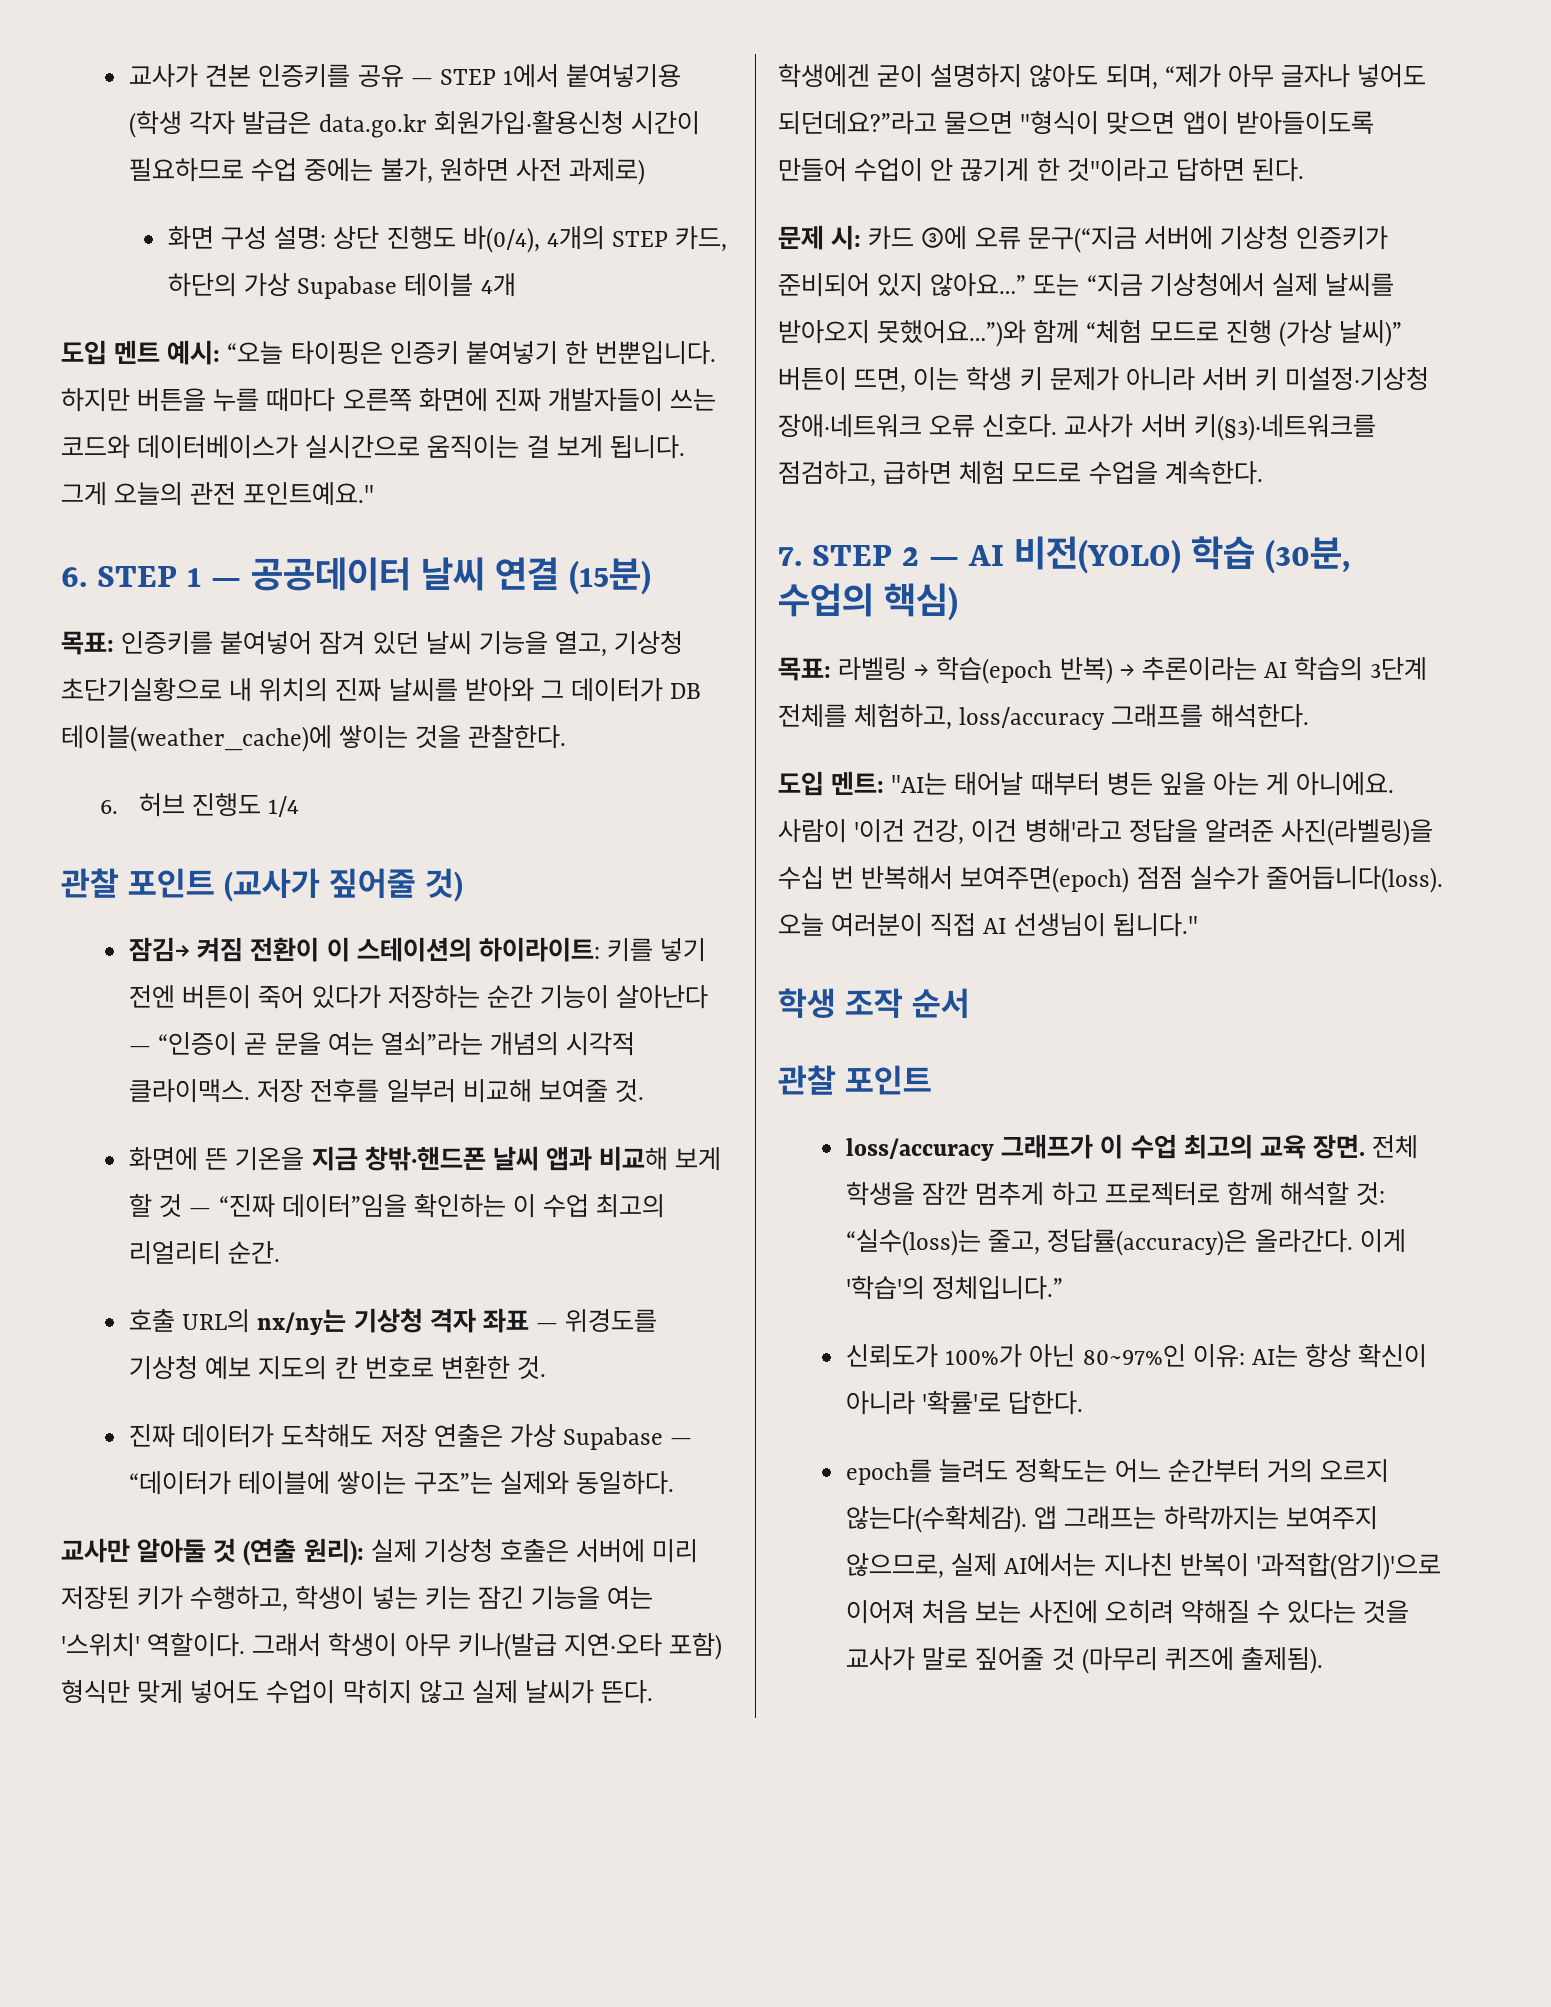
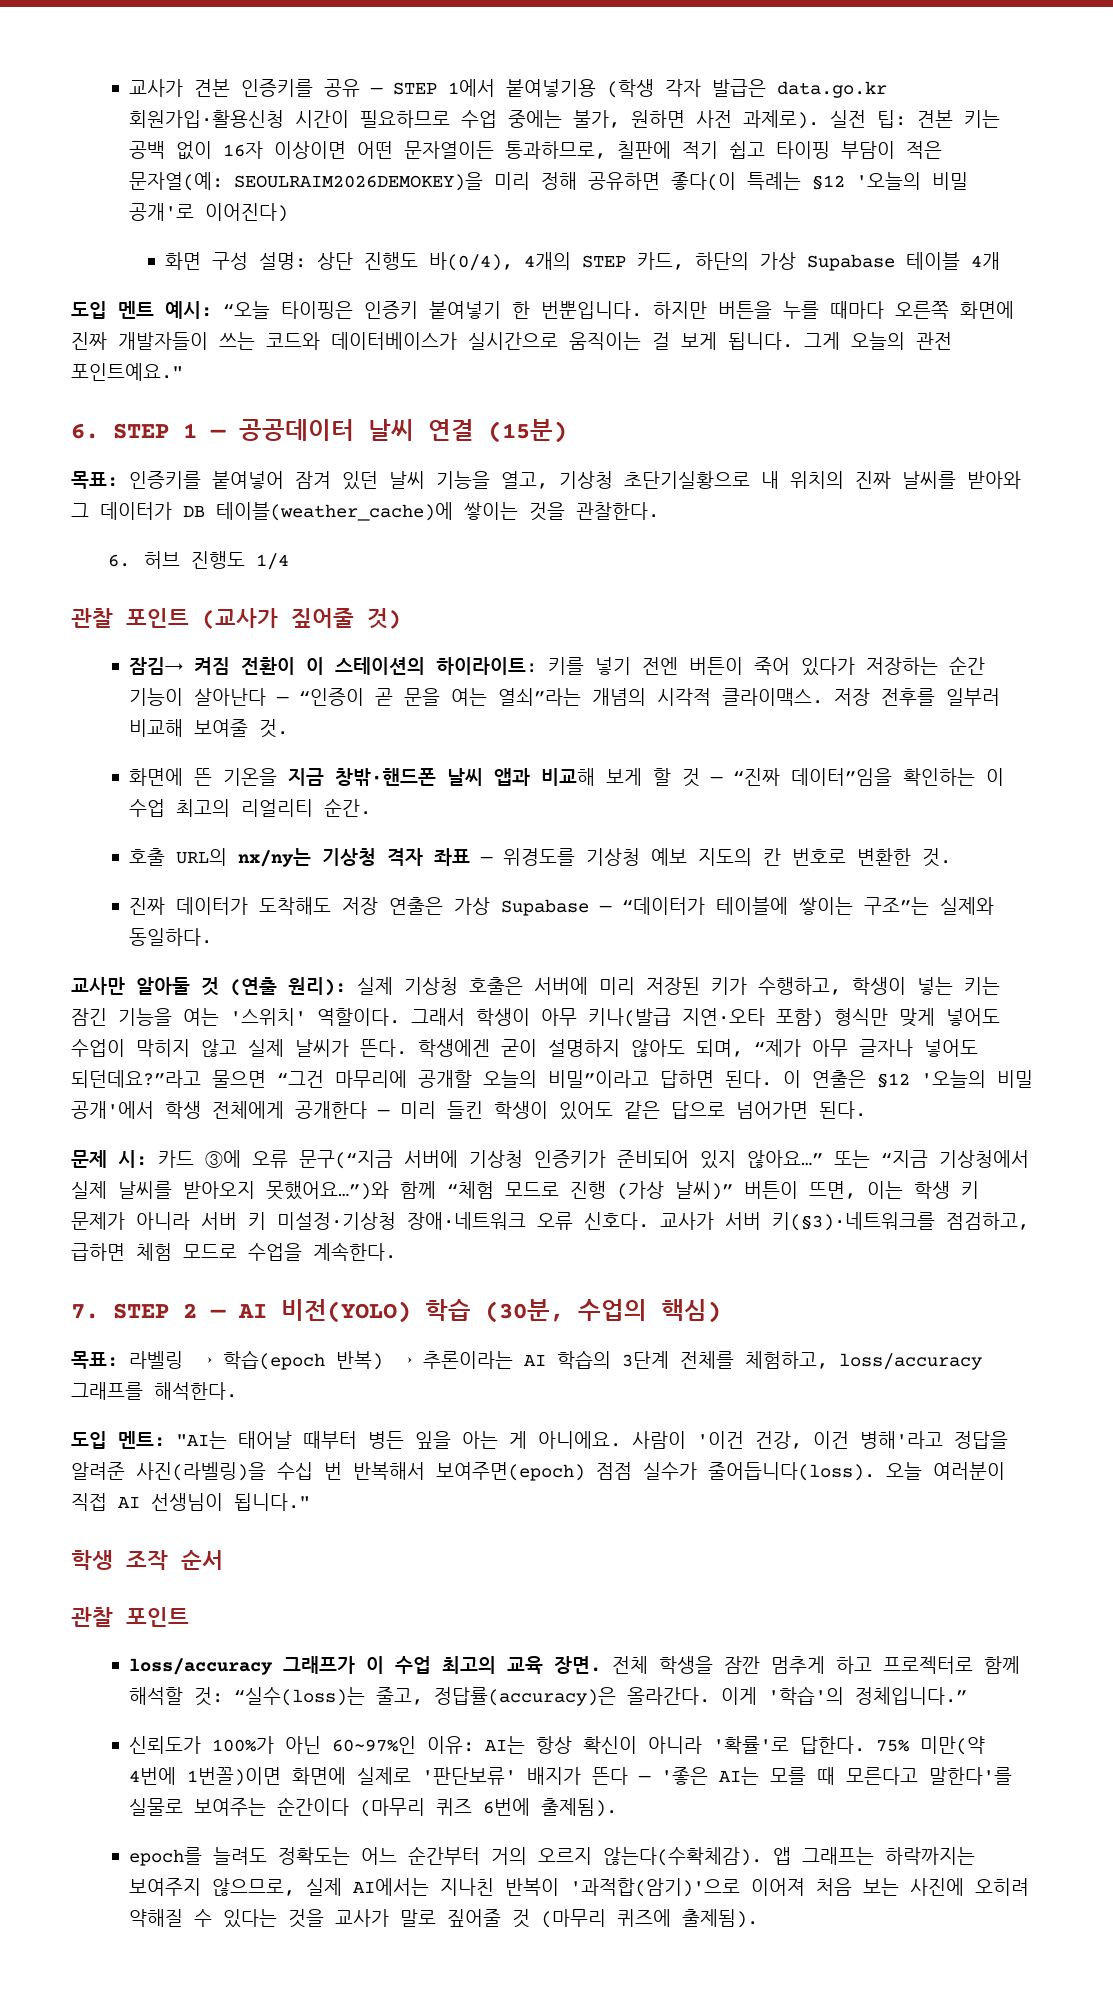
- 교사가 견본 인증키를 공유 — STEP 1에서 붙여넣기용 (학생 각자 발급은 data.go.kr 회원가입·활용신청 시간이 필요하므로 수업 중에는 불가, 원하면 사전 과제로)
+ 교사가 견본 인증키를 공유 — STEP 1에서 붙여넣기용 (학생 각자 발급은 data.go.kr 회원가입·활용신청 시간이 필요하므로 수업 중에는 불가, 원하면 사전 과제로). 실전 팁: 견본 키는 공백 없이 16자 이상이면 어떤 문자열이든 통과하므로, 칠판에 적기 쉽고 타이핑 부담이 적은 문자열(예: SEOULRAIM2026DEMOKEY)을 미리 정해 공유하면 좋다(이 특례는 §12 '오늘의 비밀 공개'로 이어진다)
- 학생에겐 굳이 설명하지 않아도 되며, “제가 아무 글자나 넣어도 되던데요?”라고 물으면 "형식이 맞으면 앱이 받아들이도록 만들어 수업이 안 끊기게 한 것"이라고 답하면 된다.
+ 학생에겐 굳이 설명하지 않아도 되며, “제가 아무 글자나 넣어도 되던데요?”라고 물으면 “그건 마무리에 공개할 오늘의 비밀”이라고 답하면 된다. 이 연출은 §12 '오늘의 비밀 공개'에서 학생 전체에게 공개한다 — 미리 들킨 학생이 있어도 같은 답으로 넘어가면 된다.
- 신뢰도가 100%가 아닌 80~97%인 이유: AI는 항상 확신이 아니라 '확률'로 답한다.
+ 신뢰도가 100%가 아닌 60~97%인 이유: AI는 항상 확신이 아니라 '확률'로 답한다. 75% 미만(약 4번에 1번꼴)이면 화면에 실제로 '판단보류' 배지가 뜬다 — '좋은 AI는 모를 때 모른다고 말한다'를 실물로 보여주는 순간이다 (마무리 퀴즈 6번에 출제됨).

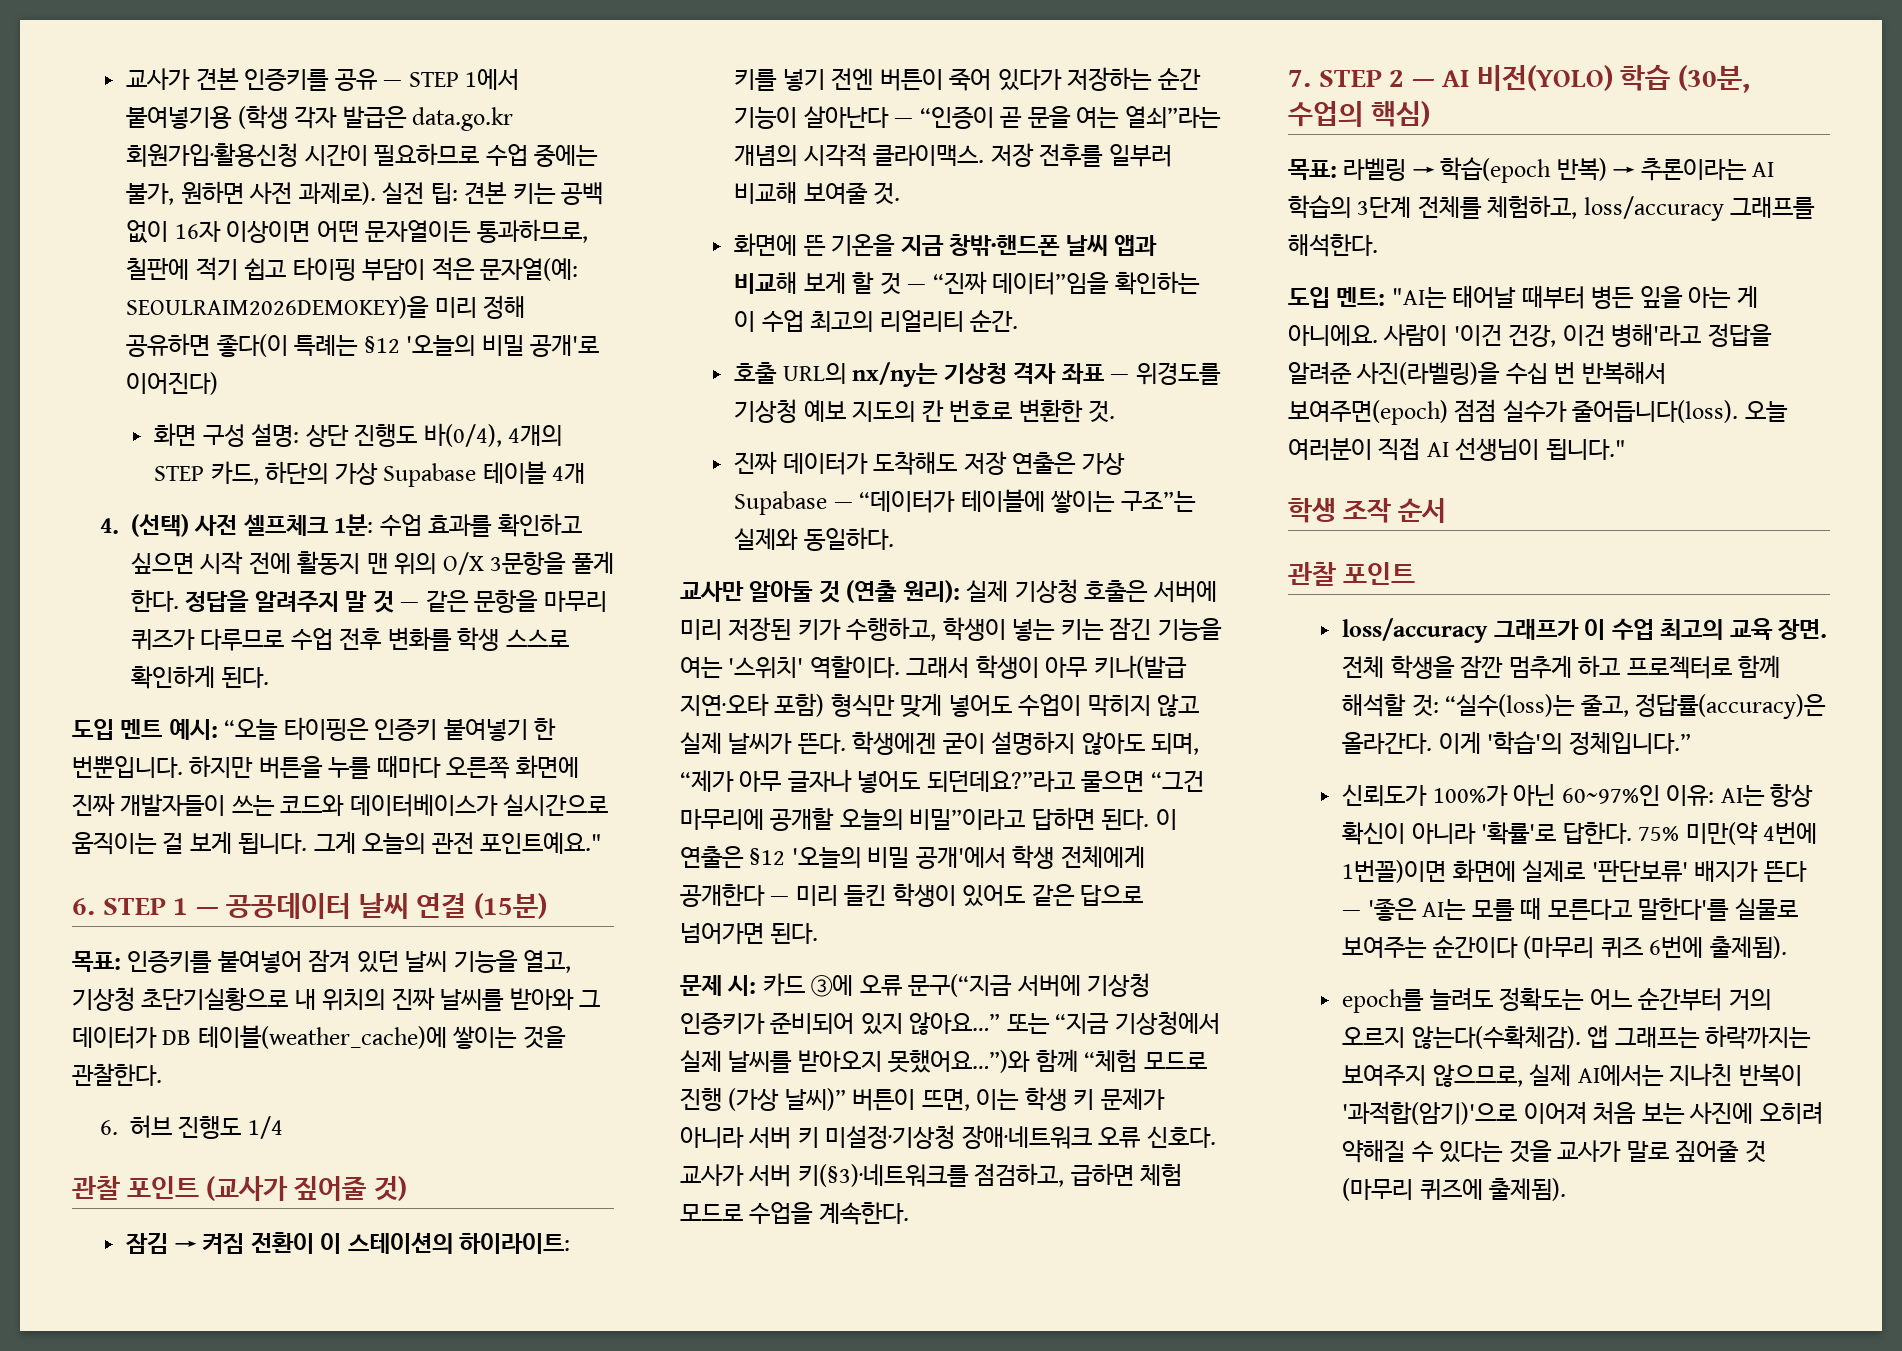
+ 4. (선택) 사전 셀프체크 1분: 수업 효과를 확인하고 싶으면 시작 전에 활동지 맨 위의 O/X 3문항을 풀게 한다. 정답을 알려주지 말 것 — 같은 문항을 마무리 퀴즈가 다루므로 수업 전후 변화를 학생 스스로 확인하게 된다.
- 잠김→ 켜짐 전환이 이 스테이션의 하이라이트: 키를 넣기 전엔 버튼이 죽어 있다가 저장하는 순간 기능이 살아난다 — “인증이 곧 문을 여는 열쇠”라는 개념의 시각적 클라이맥스.
+ 잠김 → 켜짐 전환이 이 스테이션의 하이라이트: 키를 넣기 전엔 버튼이 죽어 있다가 저장하는 순간 기능이 살아난다 — “인증이 곧 문을 여는 열쇠”라는 개념의 시각적 클라이맥스.

